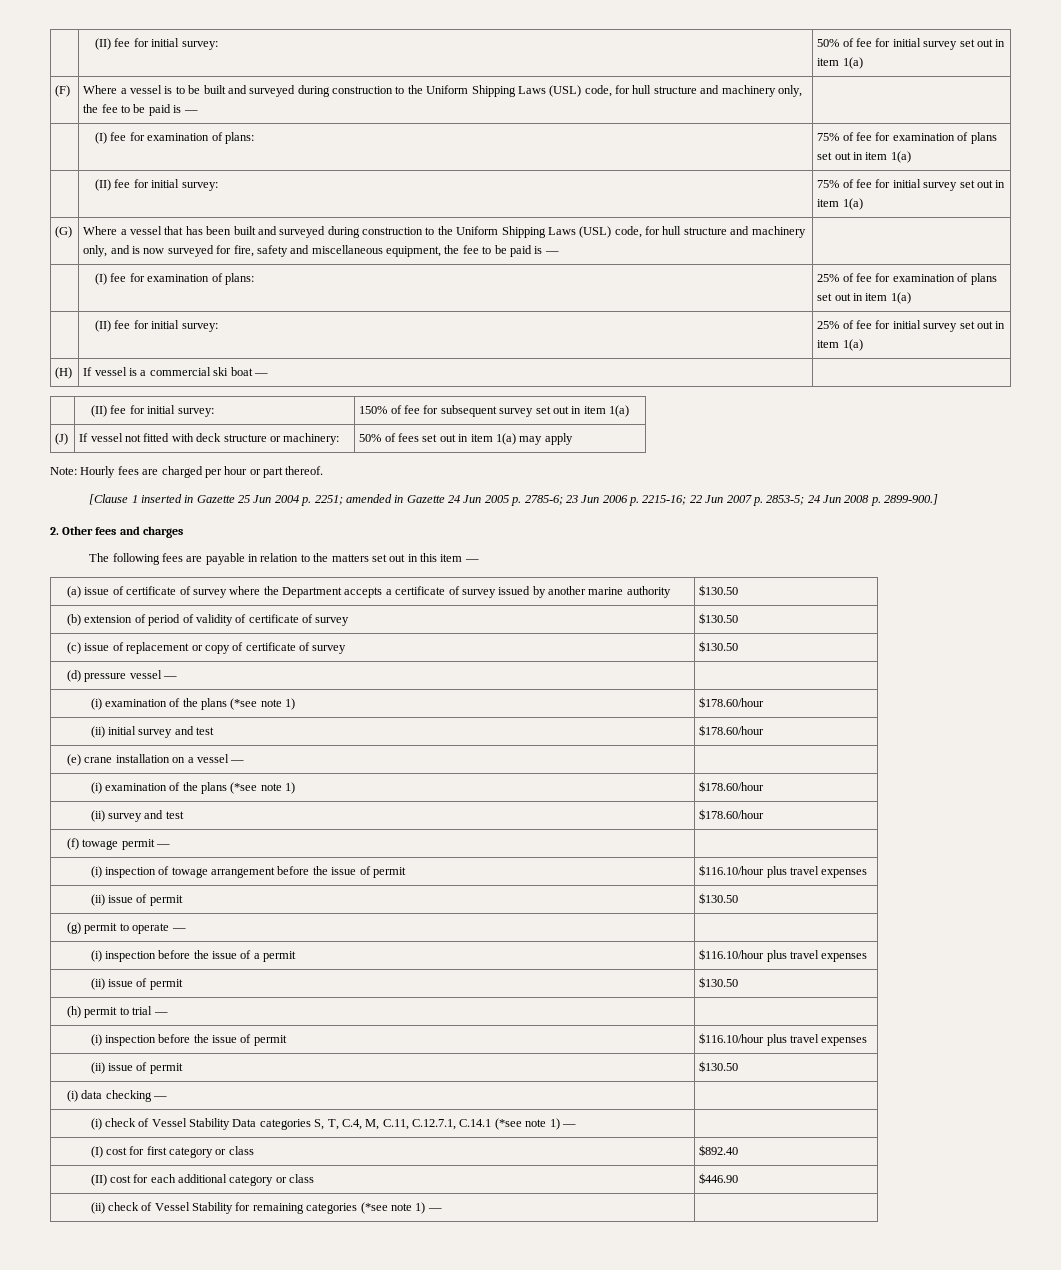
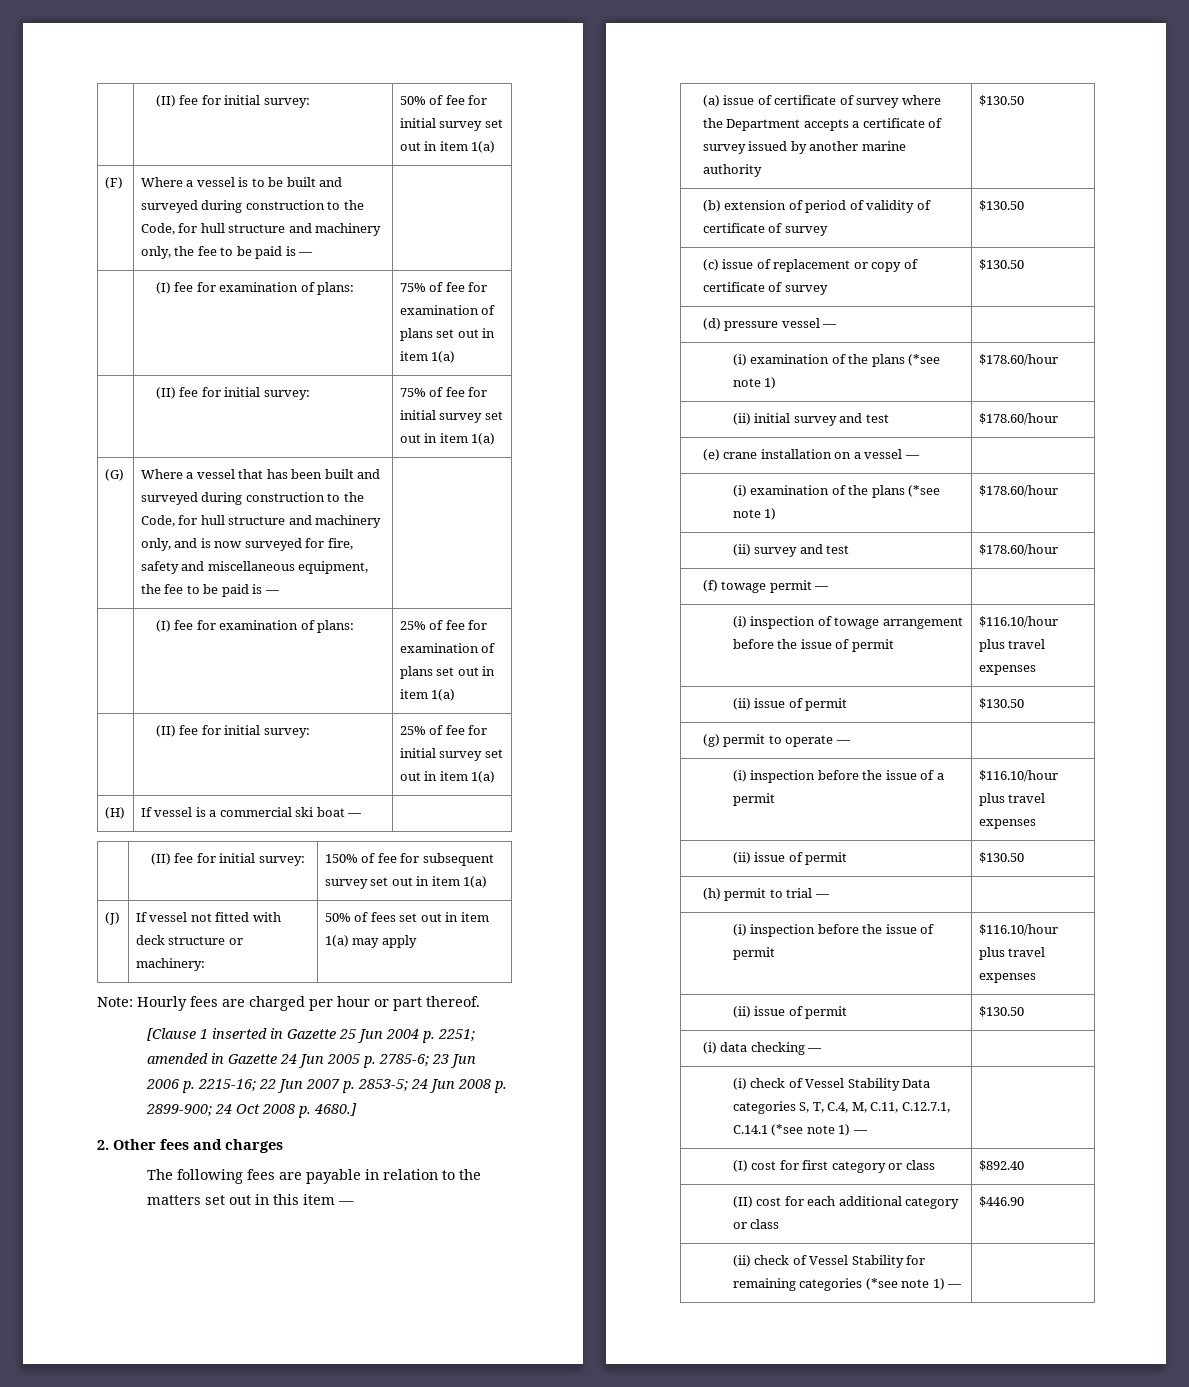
- (F) | Where a vessel is to be built and surveyed during construction to the Uniform Shipping Laws (USL) code, for hull structure and machinery only, the fee to be paid is — |
+ (F) | Where a vessel is to be built and surveyed during construction to the Code, for hull structure and machinery only, the fee to be paid is — |
- Where a vessel that has been built and surveyed during construction to the Uniform Shipping Laws (USL) code, for hull structure and machinery only, and is now surveyed for fire, safety and miscellaneous equipment, the fee to be paid is —
+ Where a vessel that has been built and surveyed during construction to the Code, for hull structure and machinery only, and is now surveyed for fire, safety and miscellaneous equipment, the fee to be paid is —
- [Clause 1 inserted in Gazette 25 Jun 2004 p. 2251; amended in Gazette 24 Jun 2005 p. 2785-6; 23 Jun 2006 p. 2215-16; 22 Jun 2007 p. 2853-5; 24 Jun 2008 p. 2899-900.]
+ [Clause 1 inserted in Gazette 25 Jun 2004 p. 2251; amended in Gazette 24 Jun 2005 p. 2785-6; 23 Jun 2006 p. 2215-16; 22 Jun 2007 p. 2853-5; 24 Jun 2008 p. 2899-900; 24 Oct 2008 p. 4680.]

